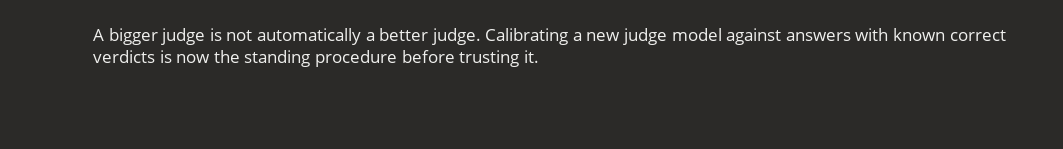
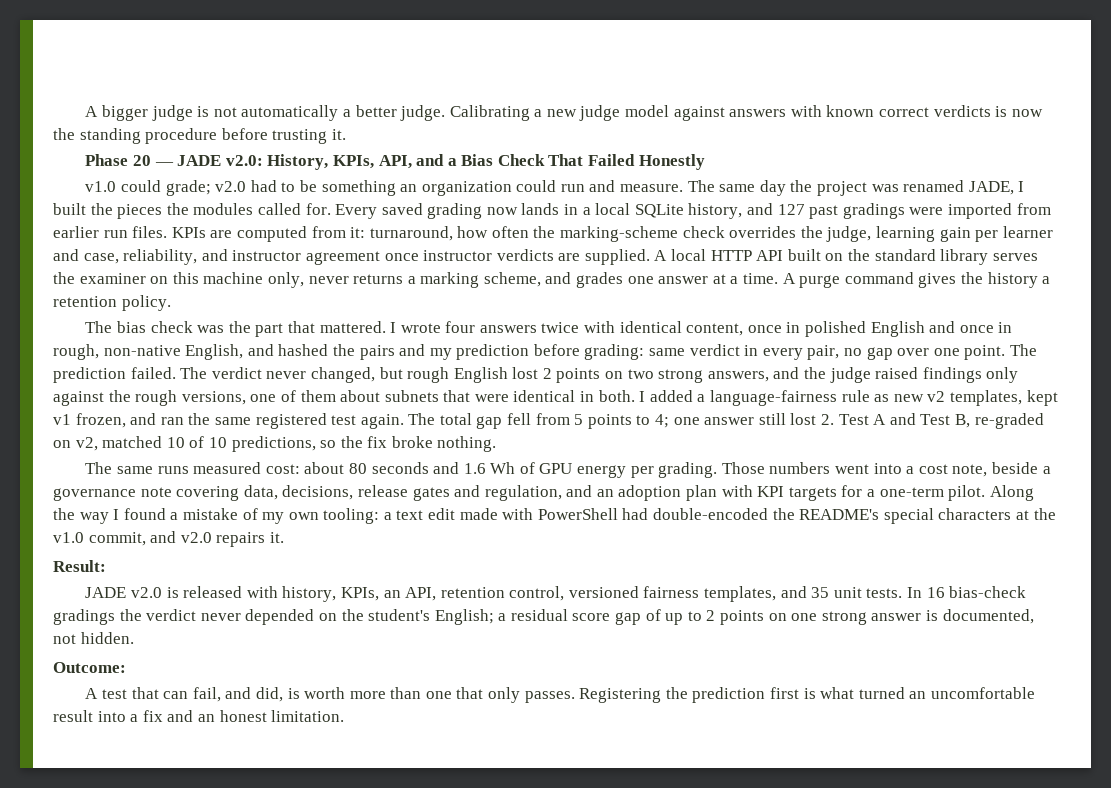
+ Phase 20 — JADE v2.0: History, KPIs, API, and a Bias Check That Failed Honestly
+ v1.0 could grade; v2.0 had to be something an organization could run and measure. The same day the project was renamed JADE, I built the pieces the modules called for. Every saved grading now lands in a local SQLite history, and 127 past gradings were imported from earlier run files. KPIs are computed from it: turnaround, how often the marking-scheme check overrides the judge, learning gain per learner and case, reliability, and instructor agreement once instructor verdicts are supplied. A local HTTP API built on the standard library serves the examiner on this machine only, never returns a marking scheme, and grades one answer at a time. A purge command gives the history a retention policy.
+ The bias check was the part that mattered. I wrote four answers twice with identical content, once in polished English and once in rough, non-native English, and hashed the pairs and my prediction before grading: same verdict in every pair, no gap over one point. The prediction failed. The verdict never changed, but rough English lost 2 points on two strong answers, and the judge raised findings only against the rough versions, one of them about subnets that were identical in both. I added a language-fairness rule as new v2 templates, kept v1 frozen, and ran the same registered test again. The total gap fell from 5 points to 4; one answer still lost 2. Test A and Test B, re-graded on v2, matched 10 of 10 predictions, so the fix broke nothing.
+ The same runs measured cost: about 80 seconds and 1.6 Wh of GPU energy per grading. Those numbers went into a cost note, beside a governance note covering data, decisions, release gates and regulation, and an adoption plan with KPI targets for a one-term pilot. Along the way I found a mistake of my own tooling: a text edit made with PowerShell had double-encoded the README's special characters at the v1.0 commit, and v2.0 repairs it.
+ Result:
+ JADE v2.0 is released with history, KPIs, an API, retention control, versioned fairness templates, and 35 unit tests. In 16 bias-check gradings the verdict never depended on the student's English; a residual score gap of up to 2 points on one strong answer is documented, not hidden.
+ Outcome:
+ A test that can fail, and did, is worth more than one that only passes. Registering the prediction first is what turned an uncomfortable result into a fix and an honest limitation.

